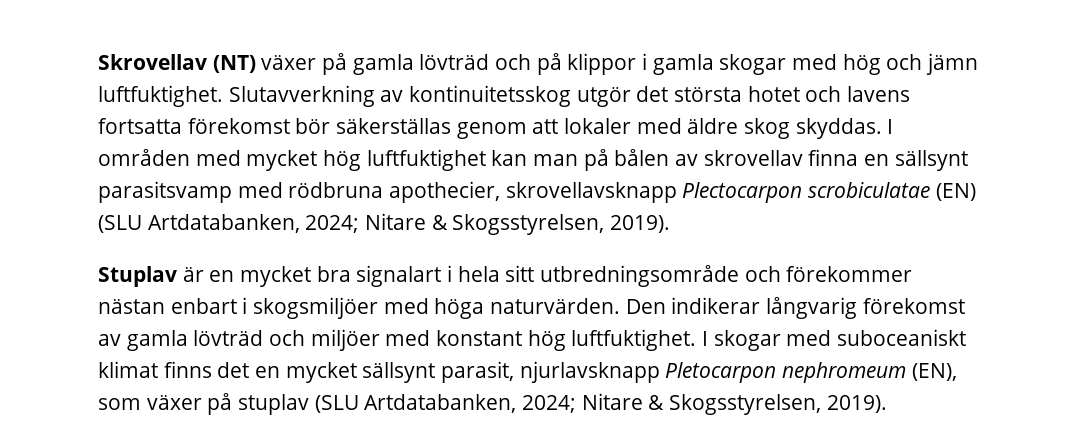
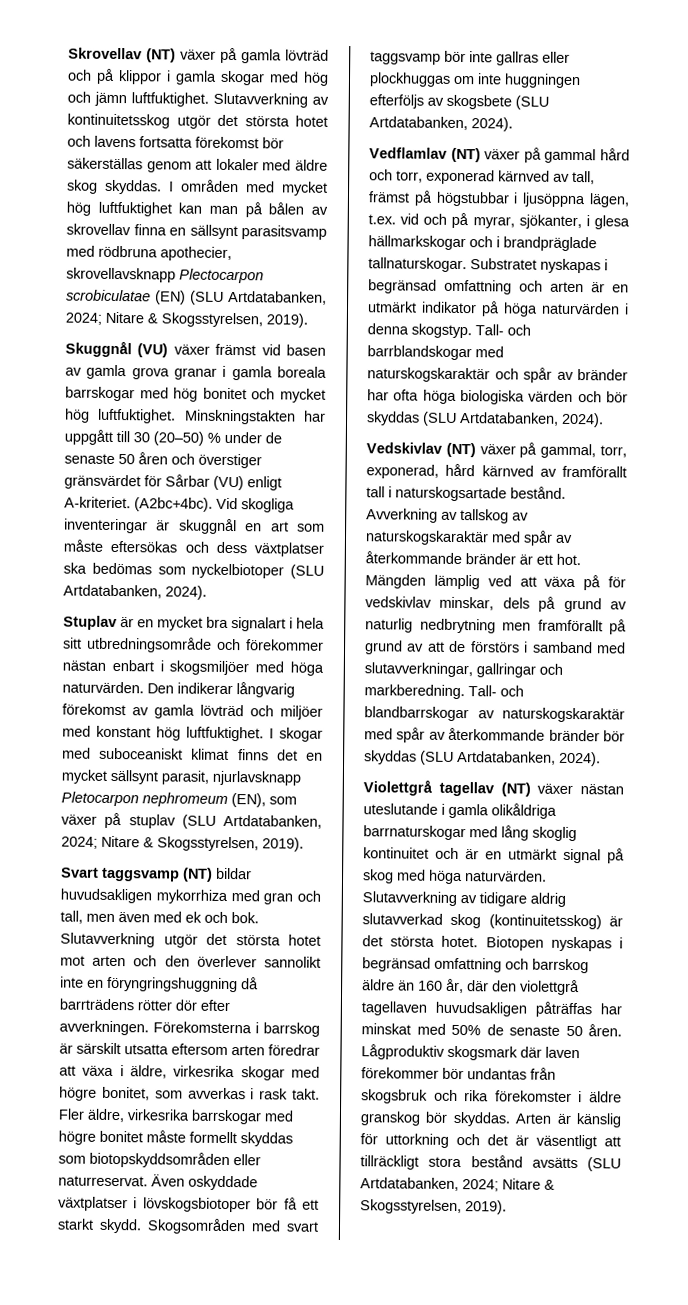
+ Skuggnål (VU) växer främst vid basen av gamla grova granar i gamla boreala barrskogar med hög bonitet och mycket hög luftfuktighet. Minskningstakten har uppgått till 30 (20–50) % under de senaste 50 åren och överstiger gränsvärdet för Sårbar (VU) enligt A-kriteriet. (A2bc+4bc). Vid skogliga inventeringar är skuggnål en art som måste eftersökas och dess växtplatser ska bedömas som nyckelbiotoper (SLU Artdatabanken, 2024).
+ Svart taggsvamp (NT) bildar huvudsakligen mykorrhiza med gran och tall, men även med ek och bok. Slutavverkning utgör det största hotet mot arten och den överlever sannolikt inte en föryngringshuggning då barrträdens rötter dör efter avverkningen. Förekomsterna i barrskog är särskilt utsatta eftersom arten föredrar att växa i äldre, virkesrika skogar med högre bonitet, som avverkas i rask takt. Fler äldre, virkesrika barrskogar med högre bonitet måste formellt skyddas som biotopskyddsområden eller naturreservat. Även oskyddade växtplatser i lövskogsbiotoper bör få ett starkt skydd. Skogsområden med svart taggsvamp bör inte gallras eller plockhuggas om inte huggningen efterföljs av skogsbete (SLU Artdatabanken, 2024).
+ Vedflamlav (NT) växer på gammal hård och torr, exponerad kärnved av tall, främst på högstubbar i ljusöppna lägen, t.ex. vid och på myrar, sjökanter, i glesa hällmarkskogar och i brandpräglade tallnaturskogar. Substratet nyskapas i begränsad omfattning och arten är en utmärkt indikator på höga naturvärden i denna skogstyp. Tall- och barrblandskogar med naturskogskaraktär och spår av bränder har ofta höga biologiska värden och bör skyddas (SLU Artdatabanken, 2024).
+ Vedskivlav (NT) växer på gammal, torr, exponerad, hård kärnved av framförallt tall i naturskogsartade bestånd. Avverkning av tallskog av naturskogskaraktär med spår av återkommande bränder är ett hot. Mängden lämplig ved att växa på för vedskivlav minskar, dels på grund av naturlig nedbrytning men framförallt på grund av att de förstörs i samband med slutavverkningar, gallringar och markberedning. Tall- och blandbarrskogar av naturskogskaraktär med spår av återkommande bränder bör skyddas (SLU Artdatabanken, 2024).
+ Violettgrå tagellav (NT) växer nästan uteslutande i gamla olikåldriga barrnaturskogar med lång skoglig kontinuitet och är en utmärkt signal på skog med höga naturvärden. Slutavverkning av tidigare aldrig slutavverkad skog (kontinuitetsskog) är det största hotet. Biotopen nyskapas i begränsad omfattning och barrskog äldre än 160 år, där den violettgrå tagellaven huvudsakligen påträffas har minskat med 50% de senaste 50 åren. Lågproduktiv skogsmark där laven förekommer bör undantas från skogsbruk och rika förekomster i äldre granskog bör skyddas. Arten är känslig för uttorkning och det är väsentligt att tillräckligt stora bestånd avsätts (SLU Artdatabanken, 2024; Nitare & Skogsstyrelsen, 2019).

